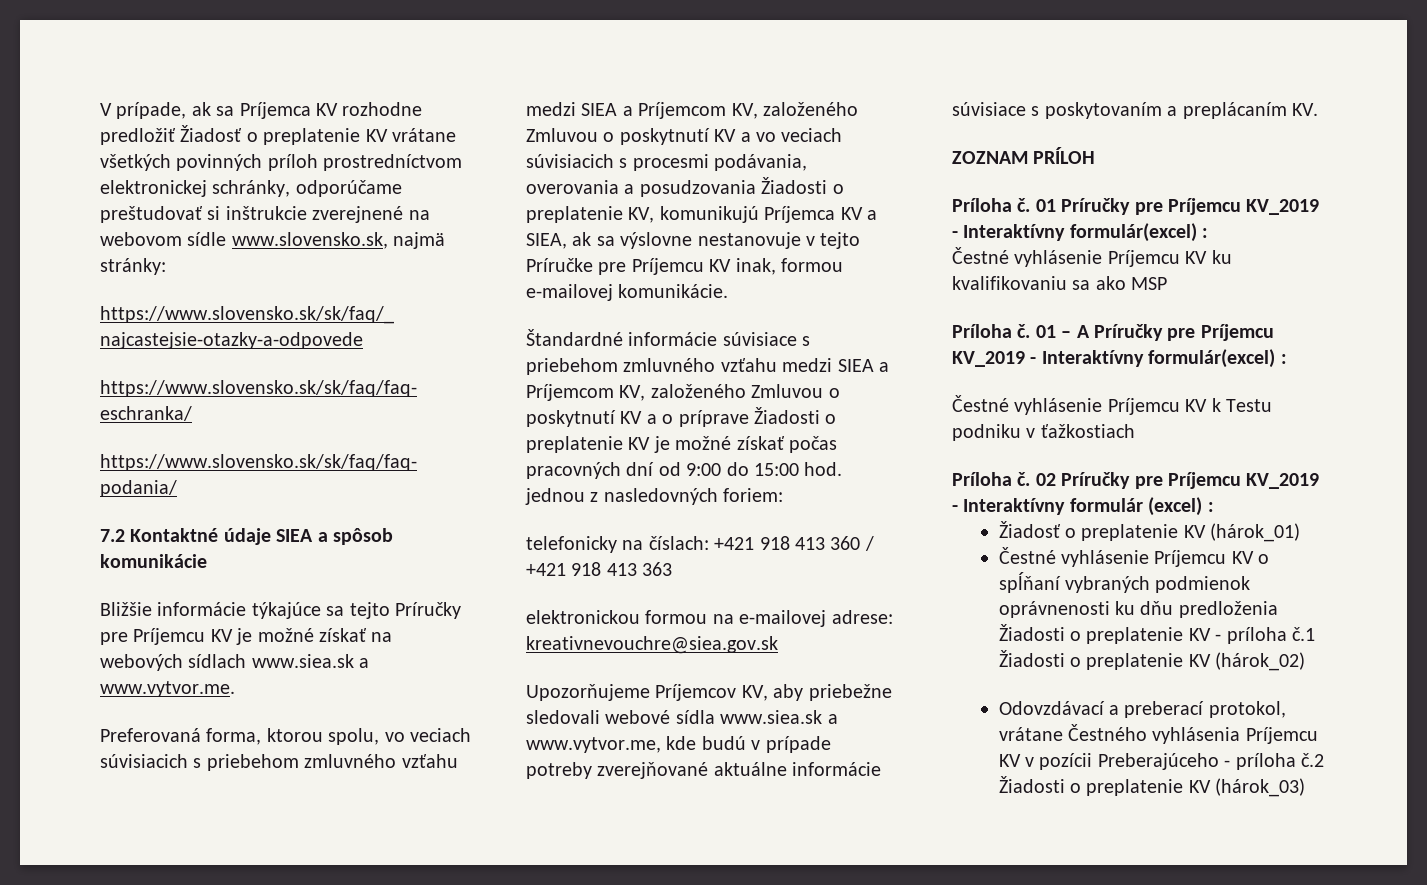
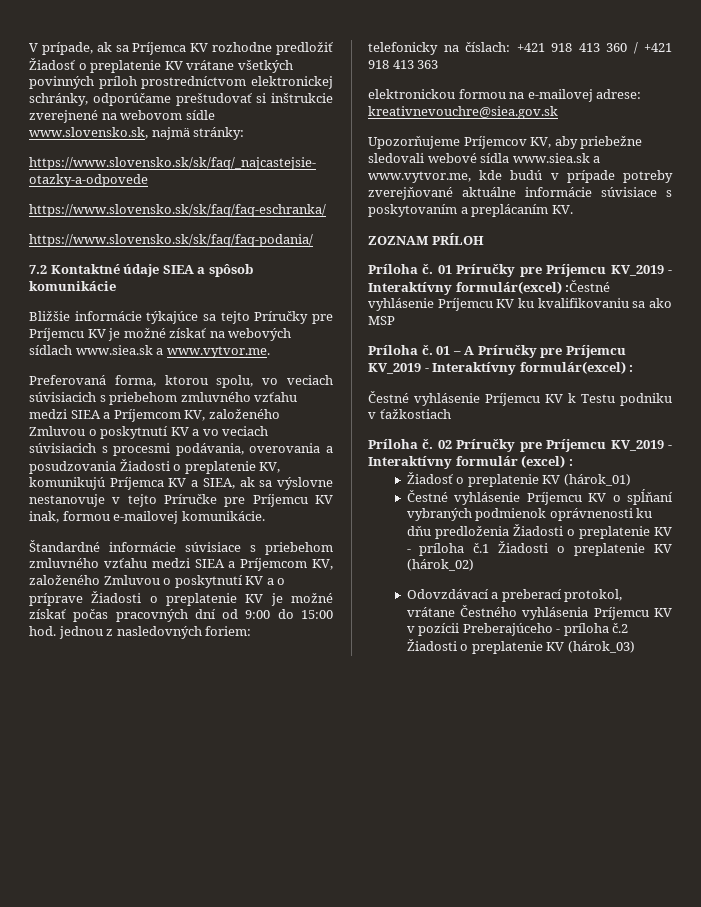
- 01 Príručky pre Príjemcu KV_2019 - Interaktívny formulár(excel) :
- Čestné vyhlásenie Príjemcu KV ku kvalifikovaniu sa ako MSP
+ 01 Príručky pre Príjemcu KV_2019 - Interaktívny formulár(excel) :Čestné vyhlásenie Príjemcu KV ku kvalifikovaniu sa ako MSP

